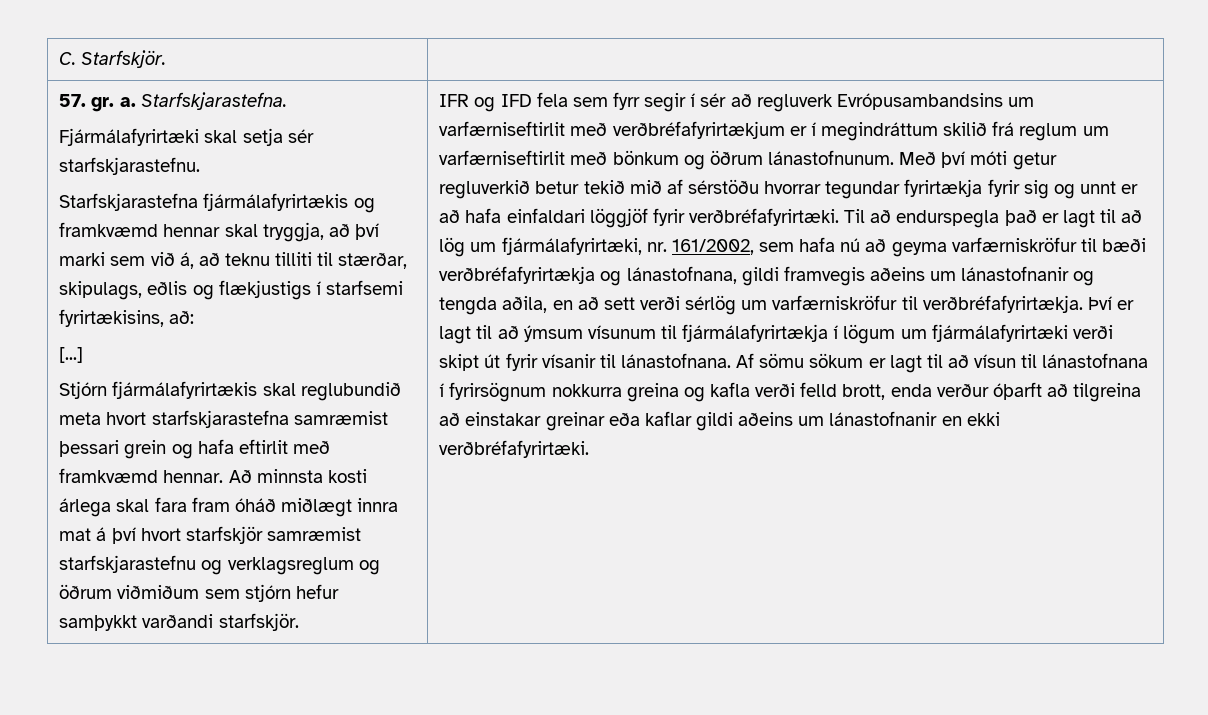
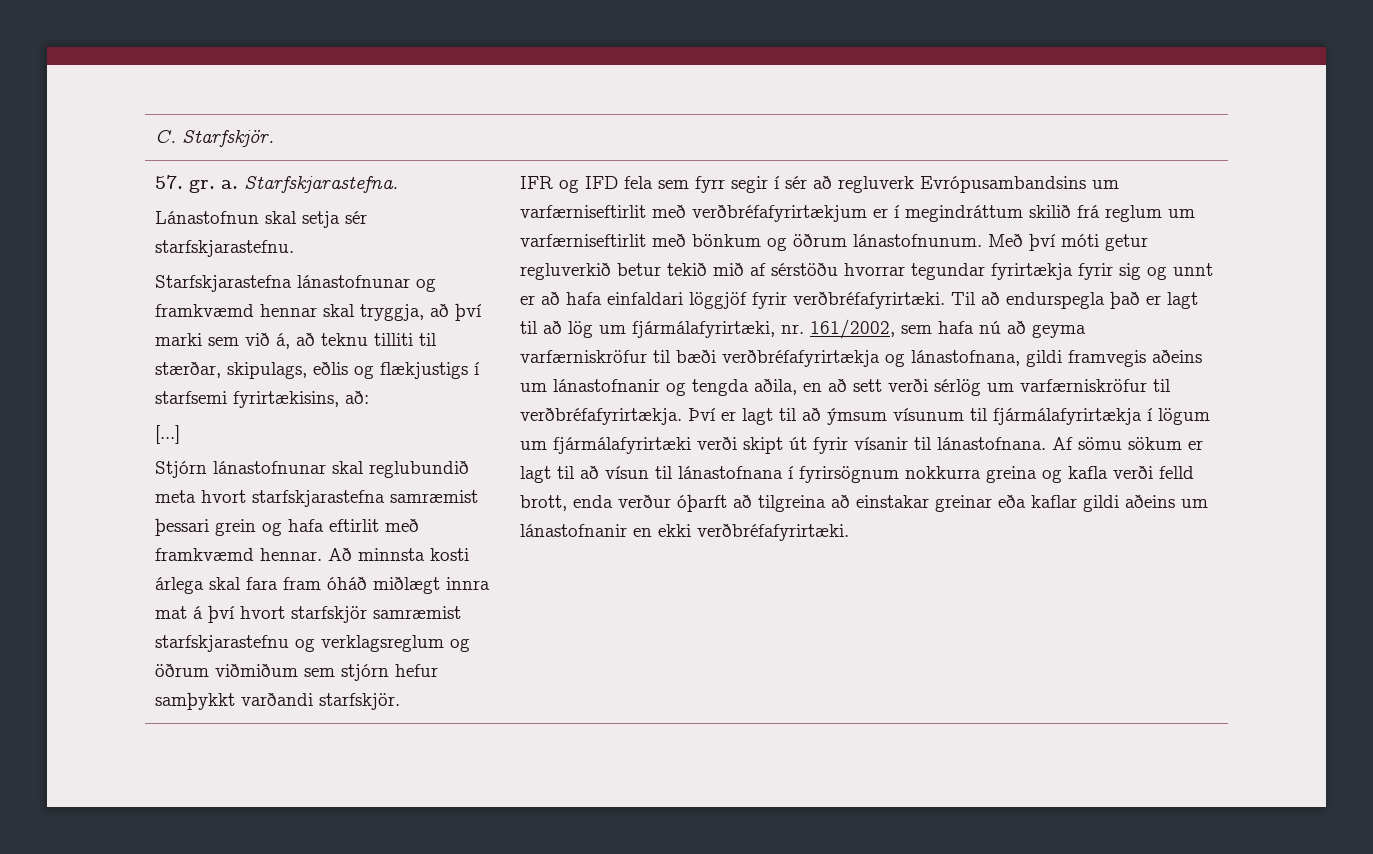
- Fjármálafyrirtæki skal setja sér starfskjarastefnu.
+ Lánastofnun skal setja sér starfskjarastefnu.
- Starfskjarastefna fjármálafyrirtækis og framkvæmd hennar skal tryggja, að því marki sem við á, að teknu tilliti til stærðar, skipulags, eðlis og flækjustigs í starfsemi fyrirtækisins, að:
+ Starfskjarastefna lánastofnunar og framkvæmd hennar skal tryggja, að því marki sem við á, að teknu tilliti til stærðar, skipulags, eðlis og flækjustigs í starfsemi fyrirtækisins, að:
- Stjórn fjármálafyrirtækis skal reglubundið meta hvort starfskjarastefna samræmist þessari grein og hafa eftirlit með framkvæmd hennar.
+ Stjórn lánastofnunar skal reglubundið meta hvort starfskjarastefna samræmist þessari grein og hafa eftirlit með framkvæmd hennar.

